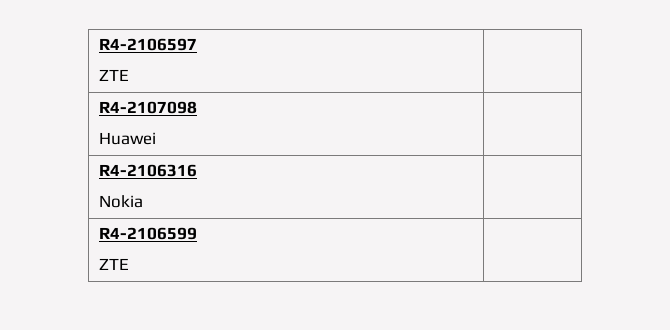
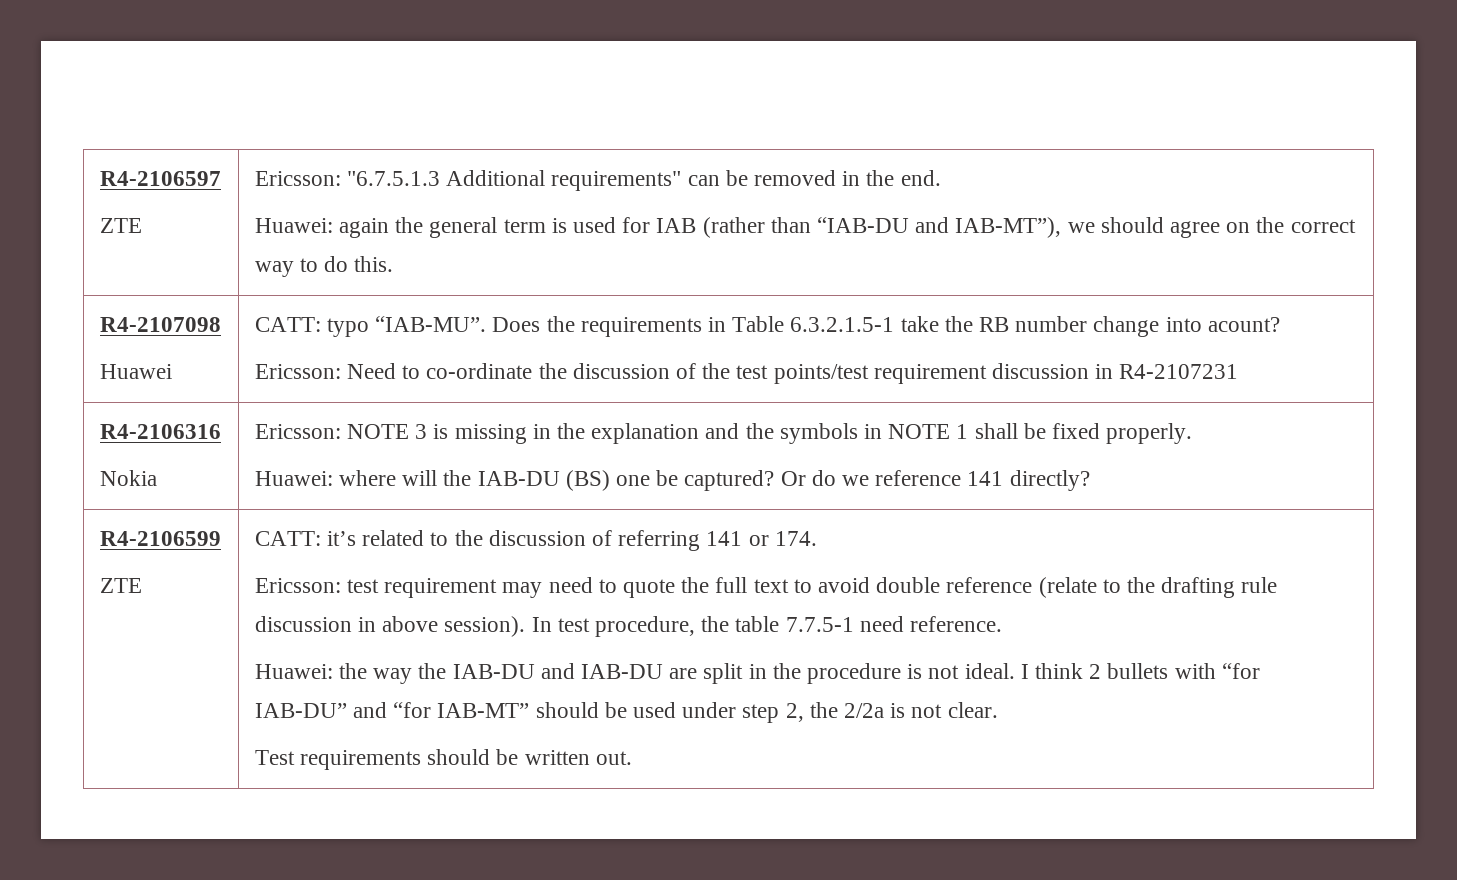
  R4-2106597
- ZTE |
+ ZTE | Ericsson: "6.7.5.1.3 Additional requirements" can be removed in the end.
+ Huawei: again the general term is used for IAB (rather than “IAB-DU and IAB-MT”), we should agree on the correct way to do this.
  R4-2107098
- Huawei |
+ Huawei | CATT: typo “IAB-MU”. Does the requirements in Table 6.3.2.1.5-1 take the RB number change into acount?
+ Ericsson: Need to co-ordinate the discussion of the test points/test requirement discussion in R4-2107231
  R4-2106316
- Nokia |
+ Nokia | Ericsson: NOTE 3 is missing in the explanation and the symbols in NOTE 1 shall be fixed properly.
+ Huawei: where will the IAB-DU (BS) one be captured? Or do we reference 141 directly?
  R4-2106599
- ZTE |
+ ZTE | CATT: it’s related to the discussion of referring 141 or 174.
+ Ericsson: test requirement may need to quote the full text to avoid double reference (relate to the drafting rule discussion in above session). In test procedure, the table 7.7.5-1 need reference.
+ Huawei: the way the IAB-DU and IAB-DU are split in the procedure is not ideal. I think 2 bullets with “for IAB-DU” and “for IAB-MT” should be used under step 2, the 2/2a is not clear.
+ Test requirements should be written out.

